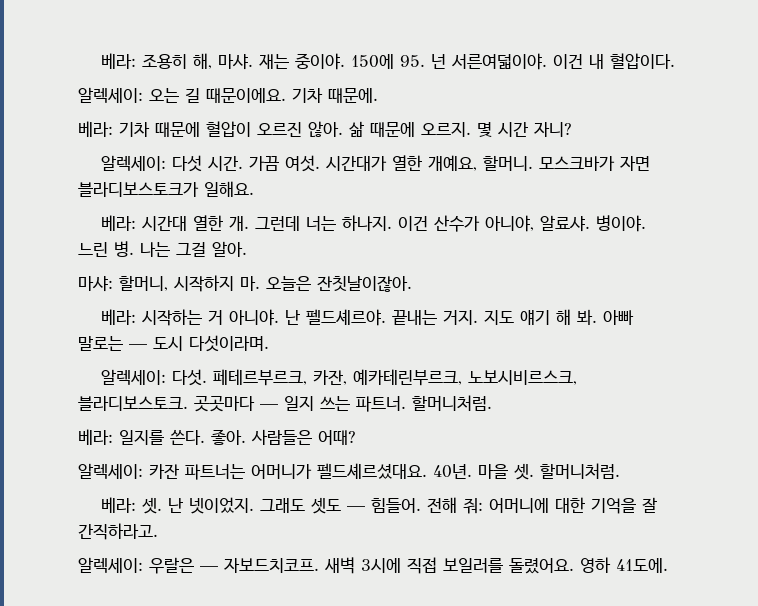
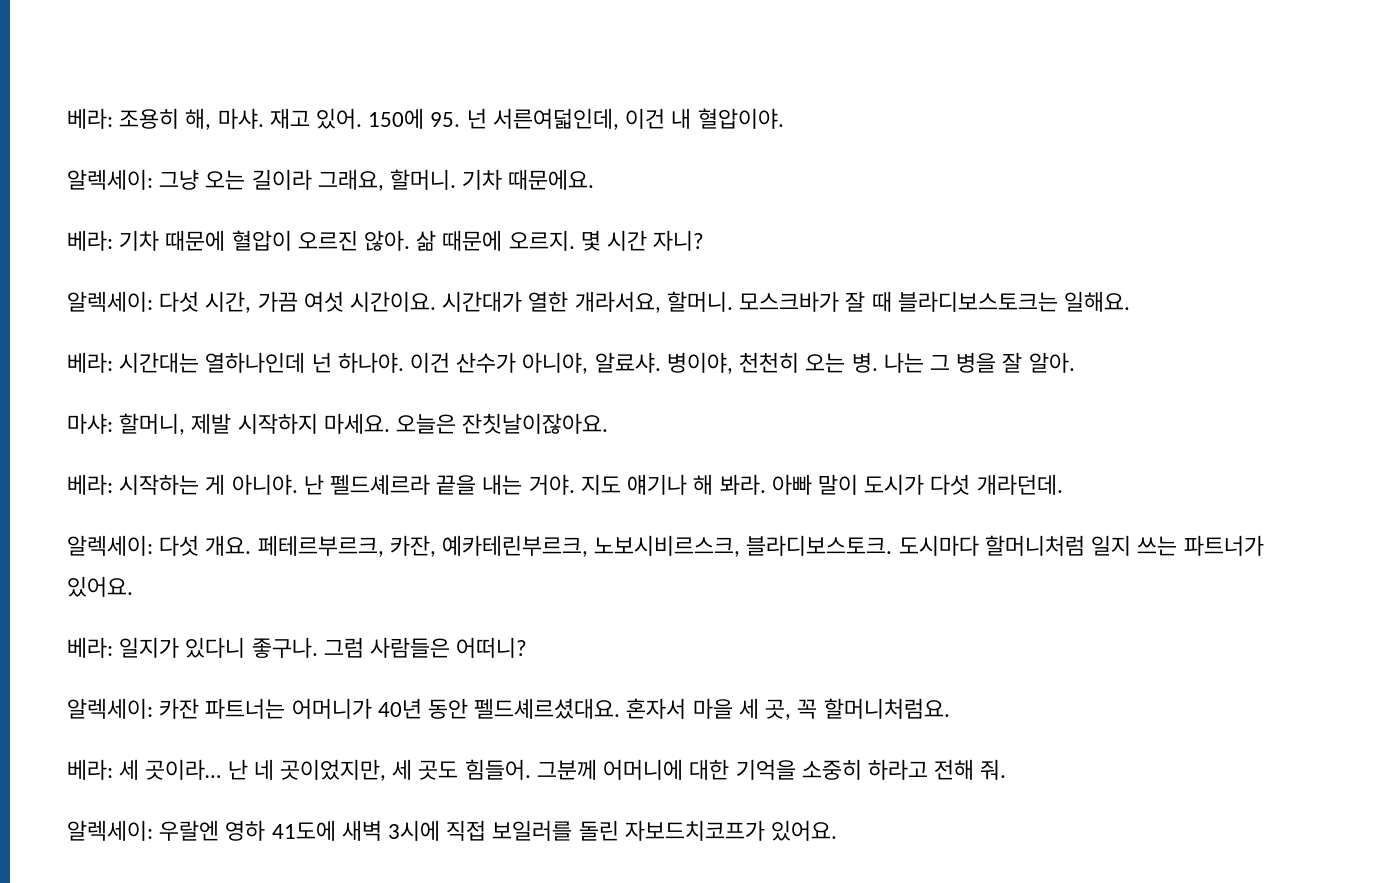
- 재는 중이야.
+ 재고 있어.
- 150에 95. 넌 서른여덟이야. 이건 내 혈압이다.
- 알렉세이: 오는 길 때문이에요. 기차 때문에.
+ 150에 95. 넌 서른여덟인데, 이건 내 혈압이야.
+ 알렉세이: 그냥 오는 길이라 그래요, 할머니. 기차 때문에요.
- 알렉세이: 다섯 시간. 가끔 여섯.
+ 알렉세이: 다섯 시간, 가끔 여섯 시간이요.
- 시간대가 열한 개예요, 할머니.
+ 시간대가 열한 개라서요, 할머니.
- 모스크바가 자면 블라디보스토크가 일해요.
+ 모스크바가 잘 때 블라디보스토크는 일해요.
- 베라: 시간대 열한 개. 그런데 너는 하나지. 이건 산수가 아니야, 알료샤. 병이야. 느린 병. 나는 그걸 알아.
- 마샤: 할머니, 시작하지 마. 오늘은 잔칫날이잖아.
+ 베라: 시간대는 열하나인데 넌 하나야. 이건 산수가 아니야, 알료샤. 병이야, 천천히 오는 병. 나는 그 병을 잘 알아.
+ 마샤: 할머니, 제발 시작하지 마세요. 오늘은 잔칫날이잖아요.
- 베라: 시작하는 거 아니야.
+ 베라: 시작하는 게 아니야.
- 난 펠드셰르야. 끝내는 거지. 지도 얘기 해 봐. 아빠 말로는 — 도시 다섯이라며.
- 알렉세이: 다섯.
+ 난 펠드셰르라 끝을 내는 거야. 지도 얘기나 해 봐라. 아빠 말이 도시가 다섯 개라던데.
+ 알렉세이: 다섯 개요.
- 곳곳마다 — 일지 쓰는 파트너. 할머니처럼.
- 베라: 일지를 쓴다. 좋아. 사람들은 어때?
- 알렉세이: 카잔 파트너는 어머니가 펠드셰르셨대요. 40년. 마을 셋. 할머니처럼.
- 베라: 셋. 난 넷이었지. 그래도 셋도 — 힘들어. 전해 줘: 어머니에 대한 기억을 잘 간직하라고.
- 알렉세이: 우랄은 — 자보드치코프. 새벽 3시에 직접 보일러를 돌렸어요. 영하 41도에.
+ 도시마다 할머니처럼 일지 쓰는 파트너가 있어요.
+ 베라: 일지가 있다니 좋구나. 그럼 사람들은 어떠니?
+ 알렉세이: 카잔 파트너는 어머니가 40년 동안 펠드셰르셨대요. 혼자서 마을 세 곳, 꼭 할머니처럼요.
+ 베라: 세 곳이라… 난 네 곳이었지만, 세 곳도 힘들어. 그분께 어머니에 대한 기억을 소중히 하라고 전해 줘.
+ 알렉세이: 우랄엔 영하 41도에 새벽 3시에 직접 보일러를 돌린 자보드치코프가 있어요.

